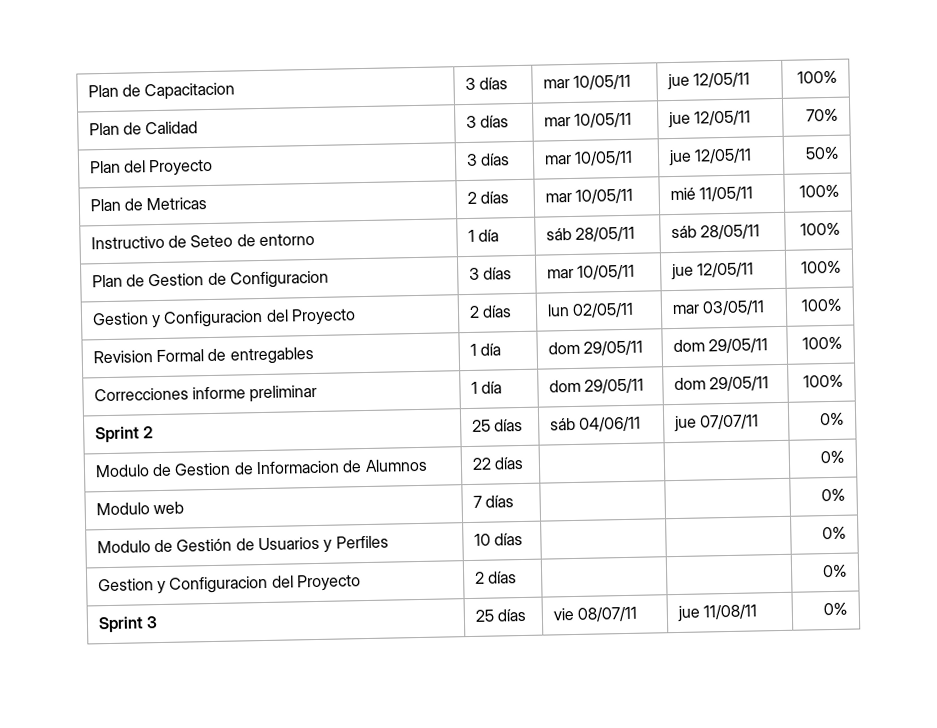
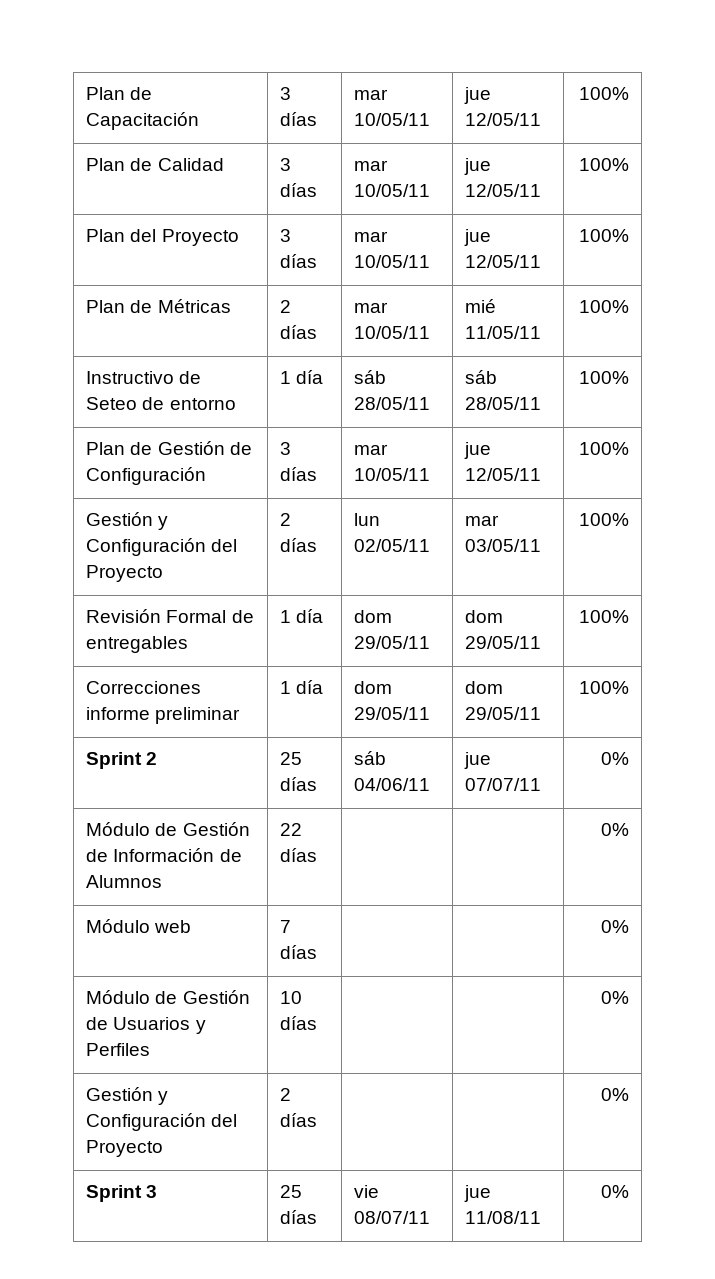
- Plan de Capacitacion | 3 días | mar 10/05/11 | jue 12/05/11 | 100%
+ Plan de Capacitación | 3 días | mar 10/05/11 | jue 12/05/11 | 100%
- Plan de Calidad | 3 días | mar 10/05/11 | jue 12/05/11 | 70%
+ Plan de Calidad | 3 días | mar 10/05/11 | jue 12/05/11 | 100%
- Plan del Proyecto | 3 días | mar 10/05/11 | jue 12/05/11 | 50%
- Plan de Metricas | 2 días | mar 10/05/11 | mié 11/05/11 | 100%
+ Plan del Proyecto | 3 días | mar 10/05/11 | jue 12/05/11 | 100%
+ Plan de Métricas | 2 días | mar 10/05/11 | mié 11/05/11 | 100%
- Plan de Gestion de Configuracion | 3 días | mar 10/05/11 | jue 12/05/11 | 100%
- Gestion y Configuracion del Proyecto | 2 días | lun 02/05/11 | mar 03/05/11 | 100%
+ Plan de Gestión de Configuración | 3 días | mar 10/05/11 | jue 12/05/11 | 100%
+ Gestión y Configuración del Proyecto | 2 días | lun 02/05/11 | mar 03/05/11 | 100%
- Revision Formal de entregables | 1 día | dom 29/05/11 | dom 29/05/11 | 100%
+ Revisión Formal de entregables | 1 día | dom 29/05/11 | dom 29/05/11 | 100%
- Modulo de Gestion de Informacion de Alumnos | 22 días | | | 0%
+ Módulo de Gestión de Información de Alumnos | 22 días | | | 0%
- Modulo web | 7 días | | | 0%
+ Módulo web | 7 días | | | 0%
- Modulo de Gestión de Usuarios y Perfiles | 10 días | | | 0%
+ Módulo de Gestión de Usuarios y Perfiles | 10 días | | | 0%
- Gestion y Configuracion del Proyecto | 2 días | | | 0%
+ Gestión y Configuración del Proyecto | 2 días | | | 0%

